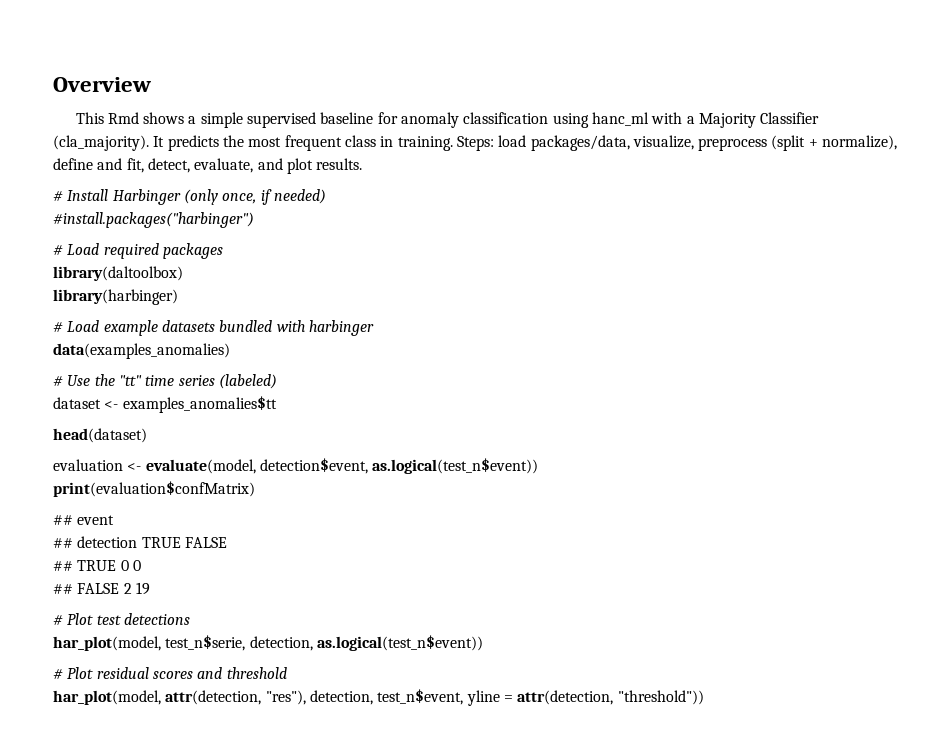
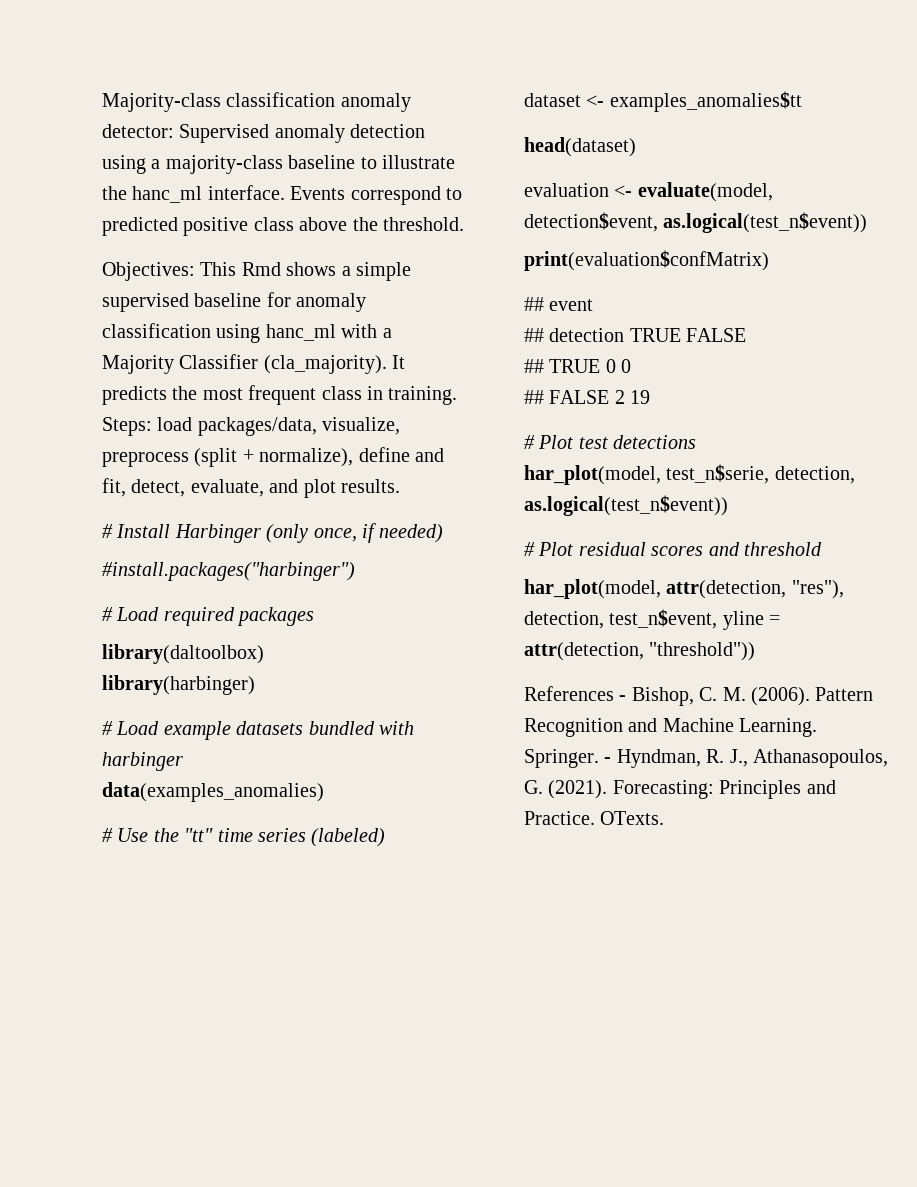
- Overview
- This Rmd shows a simple supervised baseline for anomaly classification using hanc_ml with a Majority Classifier (cla_majority).
+ Majority-class classification anomaly detector: Supervised anomaly detection using a majority-class baseline to illustrate the hanc_ml interface. Events correspond to predicted positive class above the threshold.
+ Objectives: This Rmd shows a simple supervised baseline for anomaly classification using hanc_ml with a Majority Classifier (cla_majority).
+ References - Bishop, C. M. (2006). Pattern Recognition and Machine Learning. Springer. - Hyndman, R. J., Athanasopoulos, G. (2021). Forecasting: Principles and Practice. OTexts.

